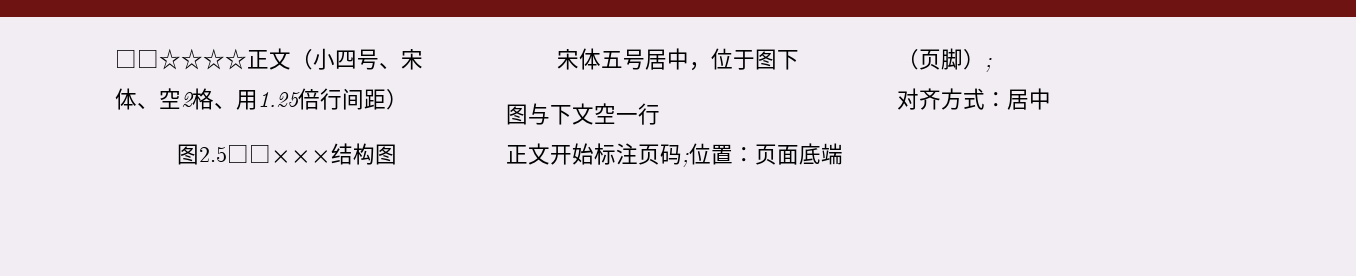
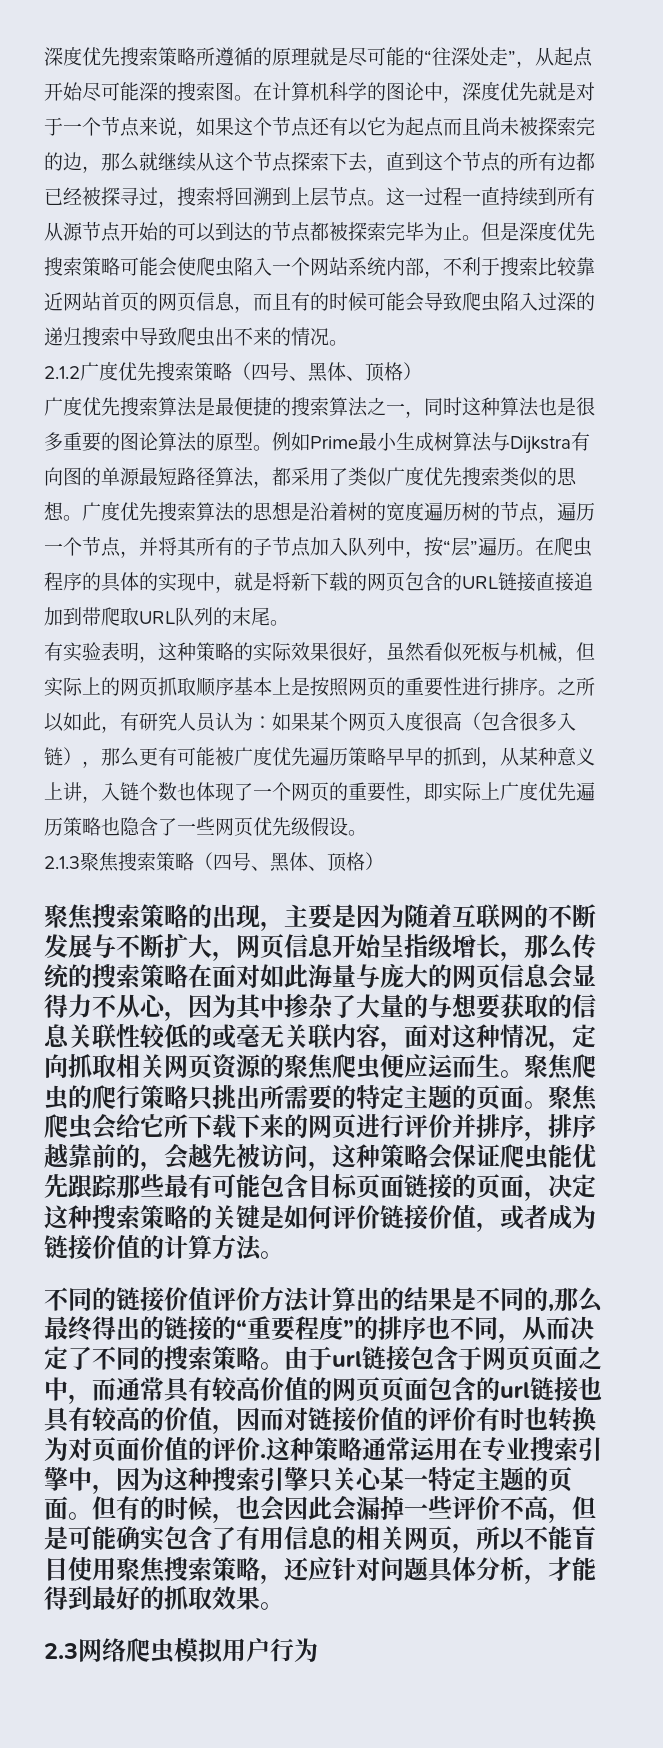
- □□☆☆☆☆正文（小四号、宋体、空2格、用1.25倍行间距）
- 图2.5□□×××结构图
- 宋体五号居中，位于图下
- 图与下文空一行
- 正文开始标注页码;位置：页面底端（页脚）;
- 对齐方式：居中
+ 深度优先搜索策略所遵循的原理就是尽可能的“往深处走”，从起点开始尽可能深的搜索图。在计算机科学的图论中，深度优先就是对于一个节点来说，如果这个节点还有以它为起点而且尚未被探索完的边，那么就继续从这个节点探索下去，直到这个节点的所有边都已经被探寻过，搜索将回溯到上层节点。这一过程一直持续到所有从源节点开始的可以到达的节点都被探索完毕为止。但是深度优先搜索策略可能会使爬虫陷入一个网站系统内部，不利于搜索比较靠近网站首页的网页信息，而且有的时候可能会导致爬虫陷入过深的递归搜索中导致爬虫出不来的情况。
+ 2.1.2广度优先搜索策略（四号、黑体、顶格）
+ 广度优先搜索算法是最便捷的搜索算法之一，同时这种算法也是很多重要的图论算法的原型。例如Prime最小生成树算法与Dijkstra有向图的单源最短路径算法，都采用了类似广度优先搜索类似的思想。广度优先搜索算法的思想是沿着树的宽度遍历树的节点，遍历一个节点，并将其所有的子节点加入队列中，按“层”遍历。在爬虫程序的具体的实现中，就是将新下载的网页包含的URL链接直接追加到带爬取URL队列的末尾。
+ 有实验表明，这种策略的实际效果很好，虽然看似死板与机械，但实际上的网页抓取顺序基本上是按照网页的重要性进行排序。之所以如此，有研究人员认为：如果某个网页入度很高（包含很多入链），那么更有可能被广度优先遍历策略早早的抓到，从某种意义上讲，入链个数也体现了一个网页的重要性，即实际上广度优先遍历策略也隐含了一些网页优先级假设。
+ 2.1.3聚焦搜索策略（四号、黑体、顶格）
+ 聚焦搜索策略的出现，主要是因为随着互联网的不断发展与不断扩大，网页信息开始呈指级增长，那么传统的搜索策略在面对如此海量与庞大的网页信息会显得力不从心，因为其中掺杂了大量的与想要获取的信息关联性较低的或毫无关联内容，面对这种情况，定向抓取相关网页资源的聚焦爬虫便应运而生。聚焦爬虫的爬行策略只挑出所需要的特定主题的页面。聚焦爬虫会给它所下载下来的网页进行评价并排序，排序越靠前的，会越先被访问，这种策略会保证爬虫能优先跟踪那些最有可能包含目标页面链接的页面，决定这种搜索策略的关键是如何评价链接价值，或者成为链接价值的计算方法。
+ 不同的链接价值评价方法计算出的结果是不同的,那么最终得出的链接的“重要程度”的排序也不同，从而决定了不同的搜索策略。由于url链接包含于网页页面之中，而通常具有较高价值的网页页面包含的url链接也具有较高的价值，因而对链接价值的评价有时也转换为对页面价值的评价.这种策略通常运用在专业搜索引擎中，因为这种搜索引擎只关心某一特定主题的页面。但有的时候，也会因此会漏掉一些评价不高，但是可能确实包含了有用信息的相关网页，所以不能盲目使用聚焦搜索策略，还应针对问题具体分析，才能得到最好的抓取效果。
+ 2.3网络爬虫模拟用户行为

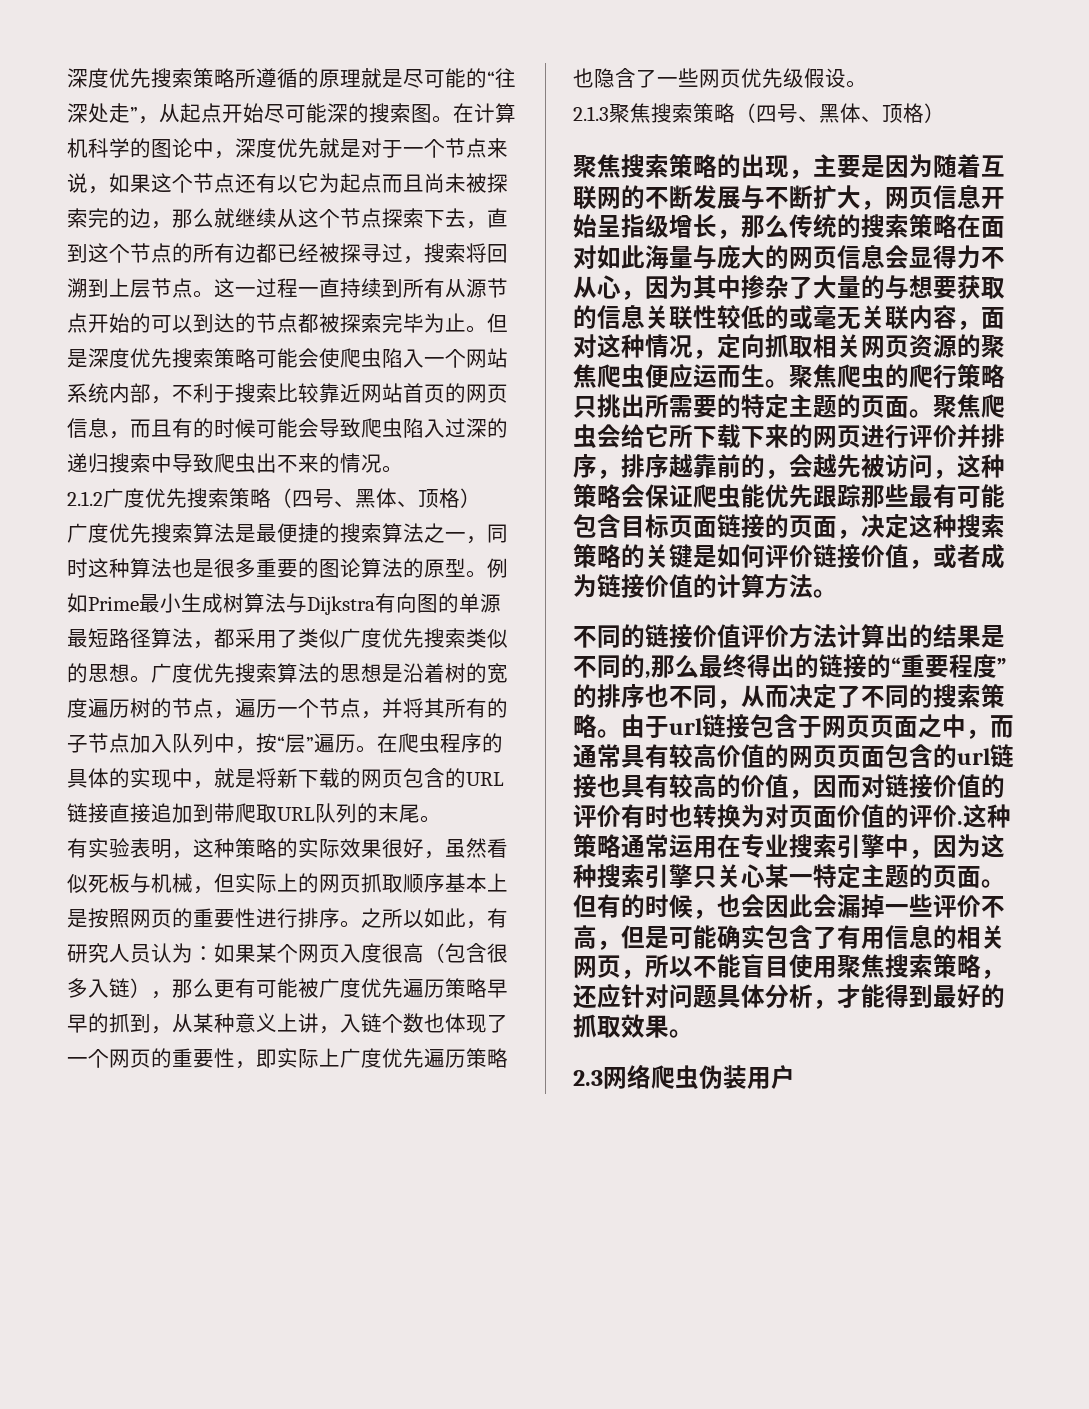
- 2.3网络爬虫模拟用户行为
+ 2.3网络爬虫伪装用户

